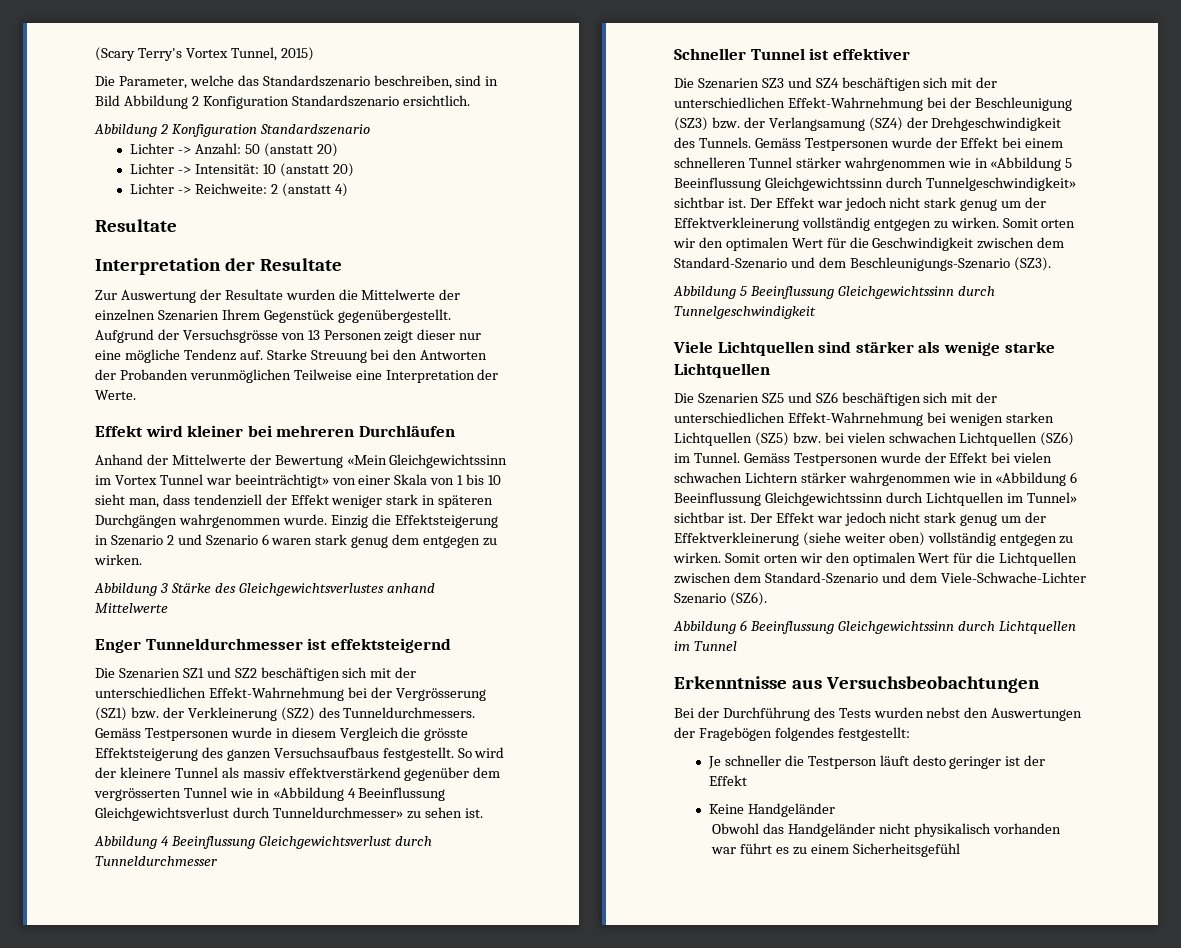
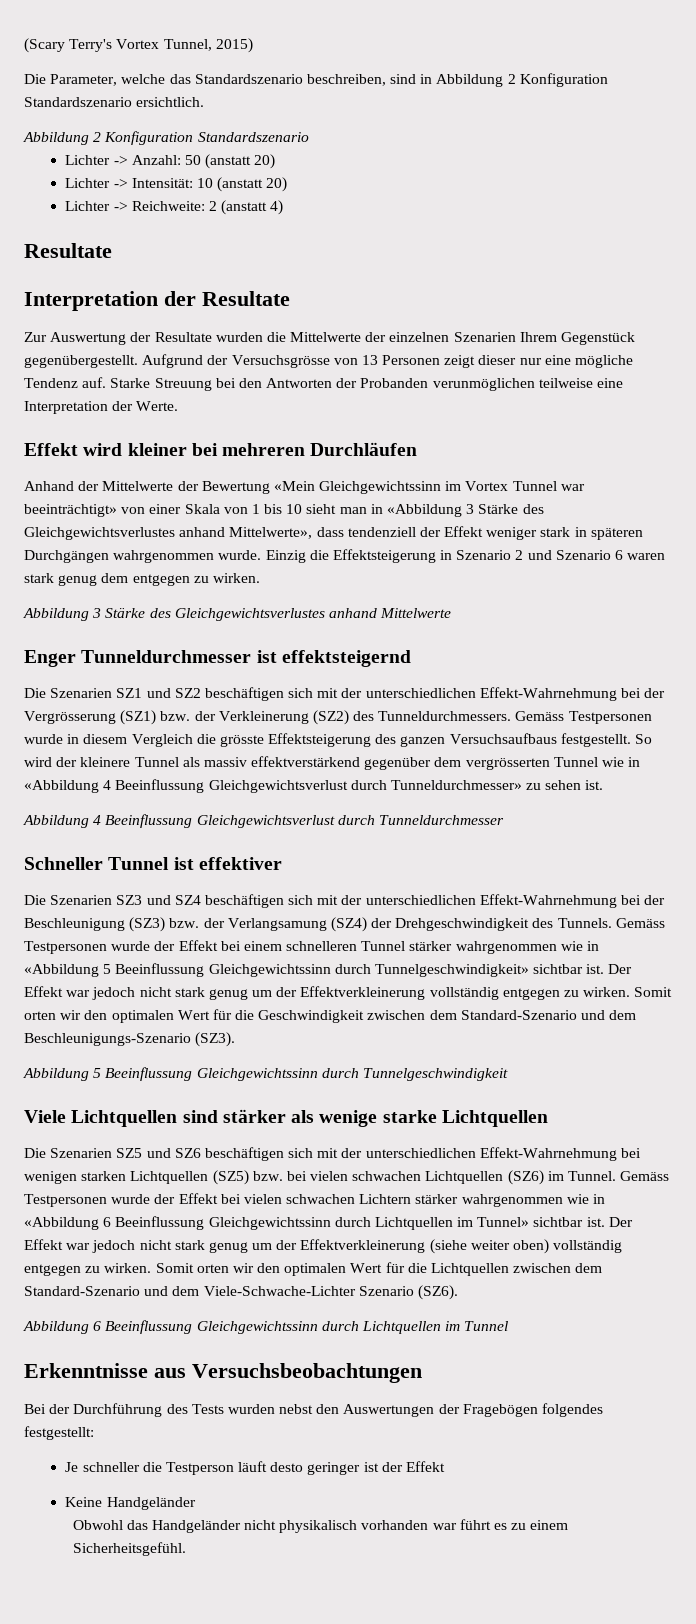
- Die Parameter, welche das Standardszenario beschreiben, sind in Bild Abbildung 2 Konfiguration Standardszenario ersichtlich.
+ Die Parameter, welche das Standardszenario beschreiben, sind in Abbildung 2 Konfiguration Standardszenario ersichtlich.
- Starke Streuung bei den Antworten der Probanden verunmöglichen Teilweise eine Interpretation der Werte.
+ Starke Streuung bei den Antworten der Probanden verunmöglichen teilweise eine Interpretation der Werte.
- Anhand der Mittelwerte der Bewertung «Mein Gleichgewichtssinn im Vortex Tunnel war beeinträchtigt» von einer Skala von 1 bis 10 sieht man, dass tendenziell der Effekt weniger stark in späteren Durchgängen wahrgenommen wurde.
+ Anhand der Mittelwerte der Bewertung «Mein Gleichgewichtssinn im Vortex Tunnel war beeinträchtigt» von einer Skala von 1 bis 10 sieht man in «Abbildung 3 Stärke des Gleichgewichtsverlustes anhand Mittelwerte», dass tendenziell der Effekt weniger stark in späteren Durchgängen wahrgenommen wurde.
- Obwohl das Handgeländer nicht physikalisch vorhanden war führt es zu einem Sicherheitsgefühl
+ Obwohl das Handgeländer nicht physikalisch vorhanden war führt es zu einem Sicherheitsgefühl.

